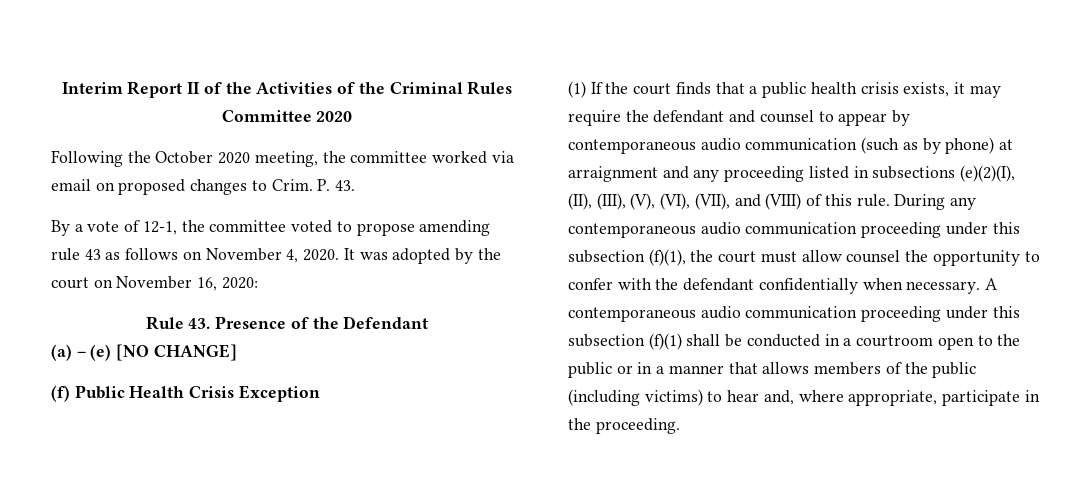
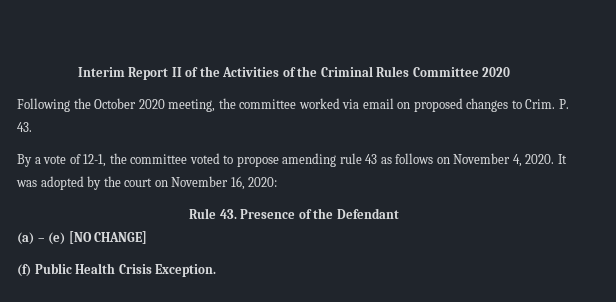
- (f) Public Health Crisis Exception
- (1) If the court finds that a public health crisis exists, it may require the defendant and counsel to appear by contemporaneous audio communication (such as by phone) at arraignment and any proceeding listed in subsections (e)(2)(I), (II), (III), (V), (VI), (VII), and (VIII) of this rule. During any contemporaneous audio communication proceeding under this subsection (f)(1), the court must allow counsel the opportunity to confer with the defendant confidentially when necessary. A contemporaneous audio communication proceeding under this subsection (f)(1) shall be conducted in a courtroom open to the public or in a manner that allows members of the public (including victims) to hear and, where appropriate, participate in the proceeding.
+ (f) Public Health Crisis Exception.

